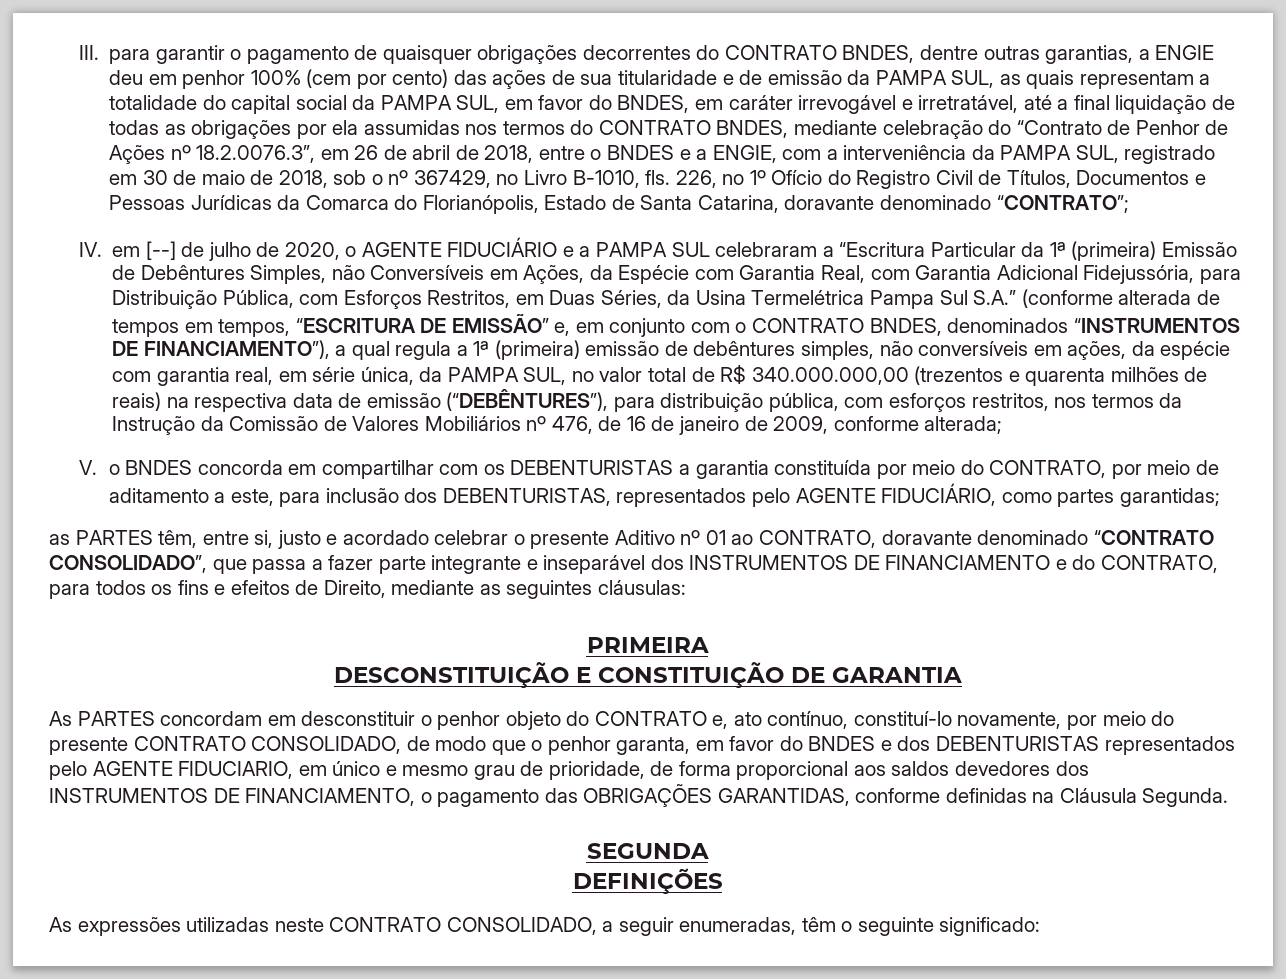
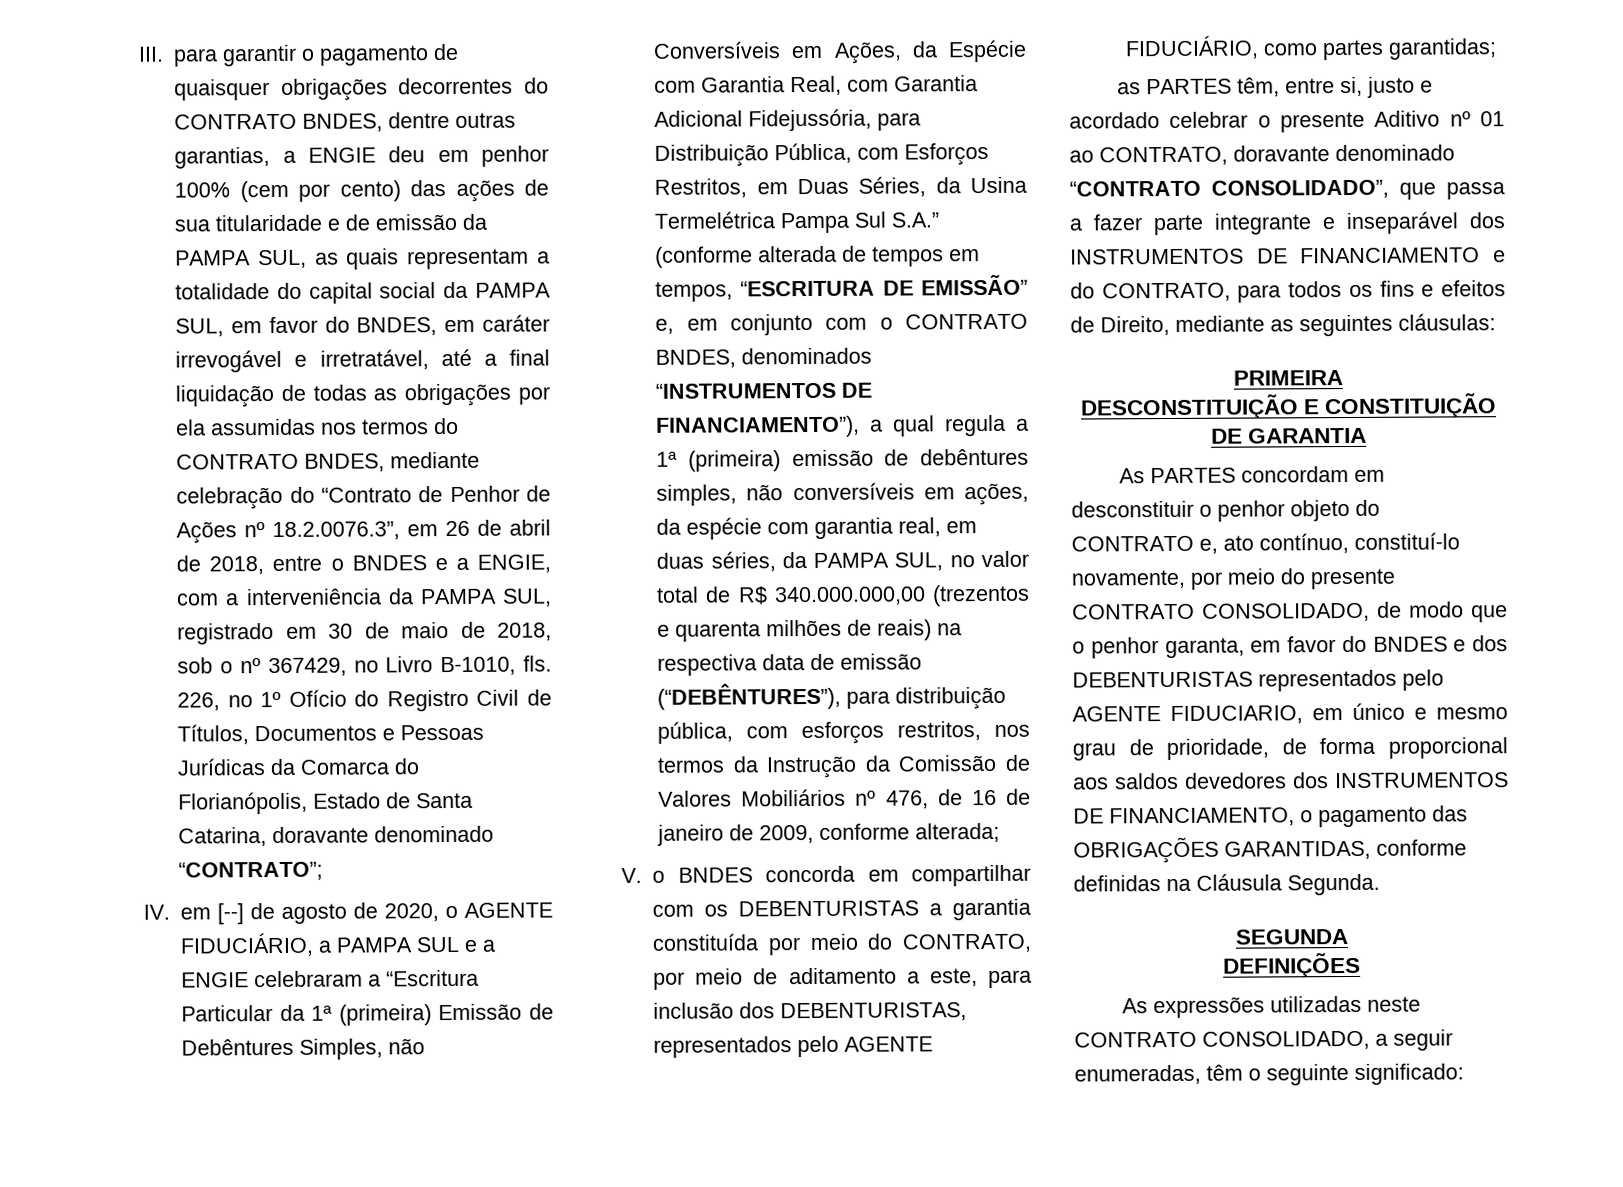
- IV. em [--] de julho de 2020, o AGENTE FIDUCIÁRIO e a PAMPA SUL celebraram a “Escritura Particular da 1ª (primeira) Emissão de Debêntures Simples, não Conversíveis em Ações, da Espécie com Garantia Real, com Garantia Adicional Fidejussória, para Distribuição Pública, com Esforços Restritos, em Duas Séries, da Usina Termelétrica Pampa Sul S.A.” (conforme alterada de tempos em tempos, “ESCRITURA DE EMISSÃO” e, em conjunto com o CONTRATO BNDES, denominados “INSTRUMENTOS DE FINANCIAMENTO”), a qual regula a 1ª (primeira) emissão de debêntures simples, não conversíveis em ações, da espécie com garantia real, em série única, da PAMPA SUL, no valor total de R$ 340.000.000,00 (trezentos e quarenta milhões de reais) na respectiva data de emissão (“DEBÊNTURES”), para distribuição pública, com esforços restritos, nos termos da Instrução da Comissão de Valores Mobiliários nº 476, de 16 de janeiro de 2009, conforme alterada;
+ IV. em [--] de agosto de 2020, o AGENTE FIDUCIÁRIO, a PAMPA SUL e a ENGIE celebraram a “Escritura Particular da 1ª (primeira) Emissão de Debêntures Simples, não Conversíveis em Ações, da Espécie com Garantia Real, com Garantia Adicional Fidejussória, para Distribuição Pública, com Esforços Restritos, em Duas Séries, da Usina Termelétrica Pampa Sul S.A.” (conforme alterada de tempos em tempos, “ESCRITURA DE EMISSÃO” e, em conjunto com o CONTRATO BNDES, denominados “INSTRUMENTOS DE FINANCIAMENTO”), a qual regula a 1ª (primeira) emissão de debêntures simples, não conversíveis em ações, da espécie com garantia real, em duas séries, da PAMPA SUL, no valor total de R$ 340.000.000,00 (trezentos e quarenta milhões de reais) na respectiva data de emissão (“DEBÊNTURES”), para distribuição pública, com esforços restritos, nos termos da Instrução da Comissão de Valores Mobiliários nº 476, de 16 de janeiro de 2009, conforme alterada;

